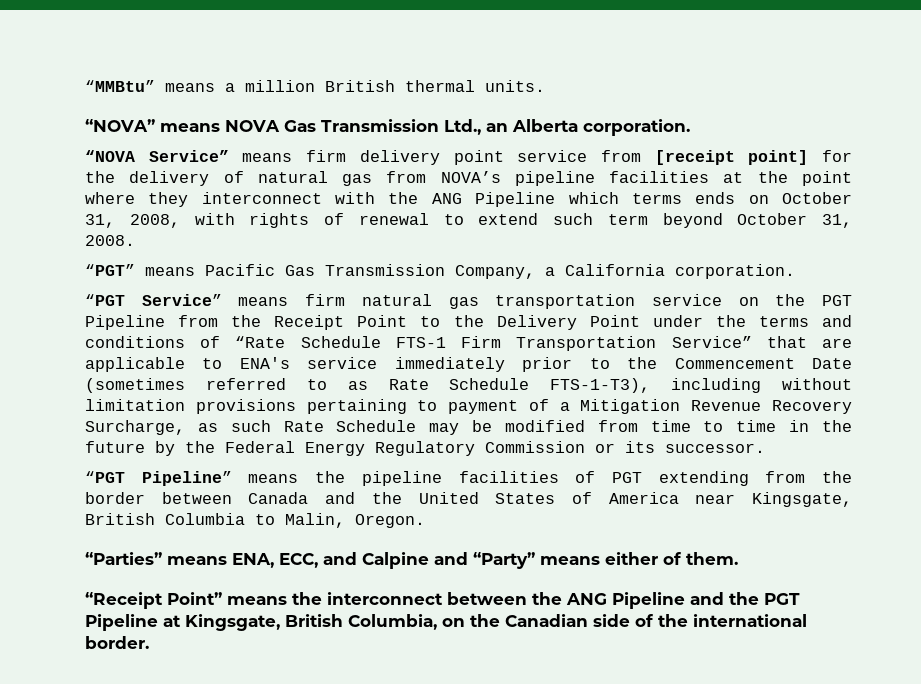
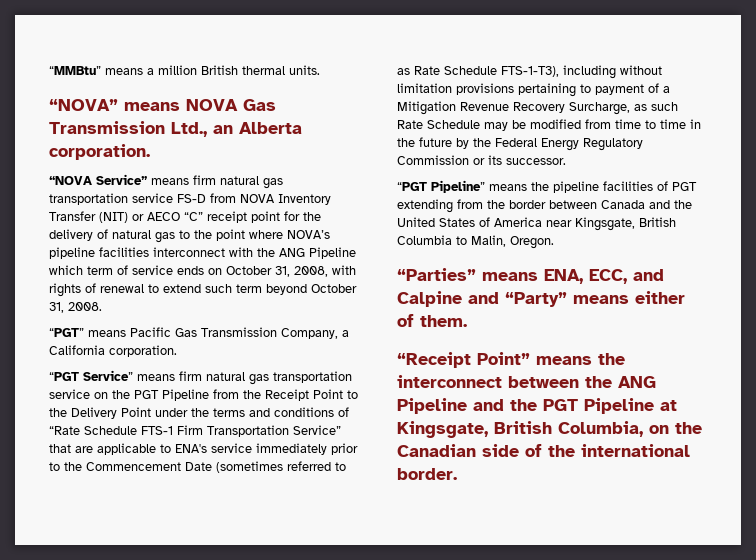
- “NOVA Service” means firm delivery point service from [receipt point] for the delivery of natural gas from NOVA’s pipeline facilities at the point where they interconnect with the ANG Pipeline which terms ends on October 31, 2008, with rights of renewal to extend such term beyond October 31, 2008.
+ “NOVA Service” means firm natural gas transportation service FS-D from NOVA Inventory Transfer (NIT) or AECO “C” receipt point for the delivery of natural gas to the point where NOVA’s pipeline facilities interconnect with the ANG Pipeline which term of service ends on October 31, 2008, with rights of renewal to extend such term beyond October 31, 2008.

